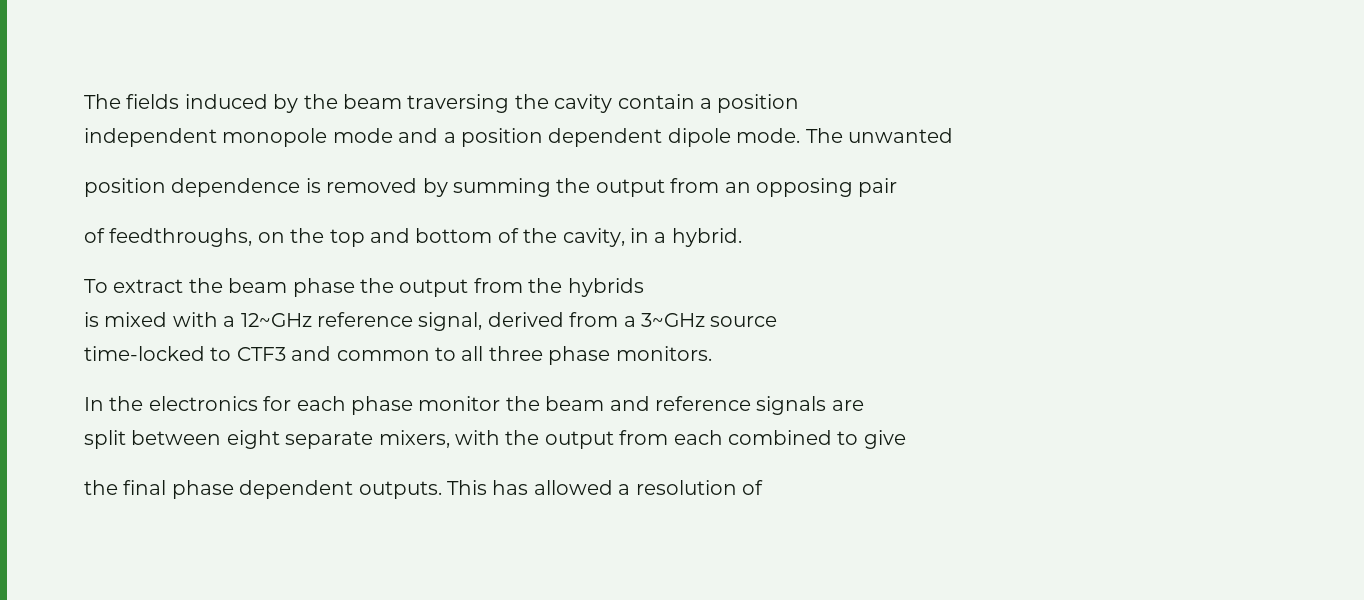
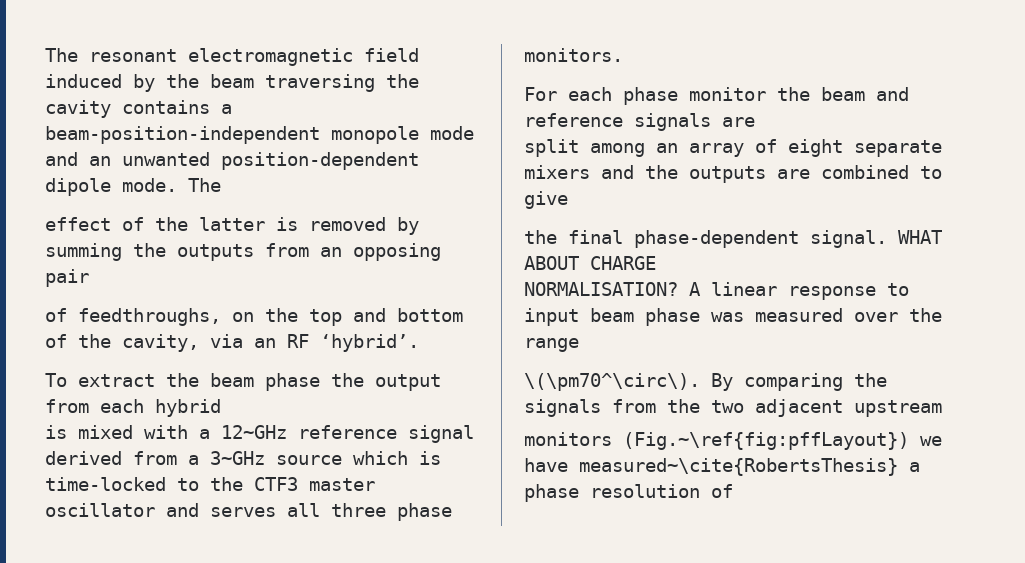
- The fields induced by the beam traversing the cavity contain a position
- independent monopole mode and a position dependent dipole mode. The unwanted
- position dependence is removed by summing the output from an opposing pair
+ The resonant electromagnetic field induced by the beam traversing the cavity contains a beam-position-independent monopole mode and an unwanted position-dependent dipole mode. The
+ effect of the latter is removed by summing the outputs from an opposing pair
- of feedthroughs, on the top and bottom of the cavity, in a hybrid.
+ of feedthroughs, on the top and bottom of the cavity, via an RF ‘hybrid’.
- To extract the beam phase the output from the hybrids
+ To extract the beam phase the output from each hybrid
- is mixed with a 12~GHz reference signal, derived from a 3~GHz source
- time-locked to CTF3 and common to all three phase monitors.
+ is mixed with a 12~GHz reference signal derived from a 3~GHz source which is time-locked to the CTF3 master oscillator and serves all three phase monitors.
- In the electronics for each phase monitor the beam and reference signals are
+ For each phase monitor the beam and reference signals are
- split between eight separate mixers, with the output from each combined to give
+ split among an array of eight separate mixers and the outputs are combined to give
- the final phase dependent outputs. This has allowed a resolution of
+ the final phase-dependent signal. WHAT ABOUT CHARGE
+ NORMALISATION? A linear response to input beam phase was measured over the range
+ \(\pm70^\circ\). By comparing the signals from the two adjacent upstream
+ monitors (Fig.~\ref{fig:pffLayout}) we have measured~\cite{RobertsThesis} a phase resolution of

